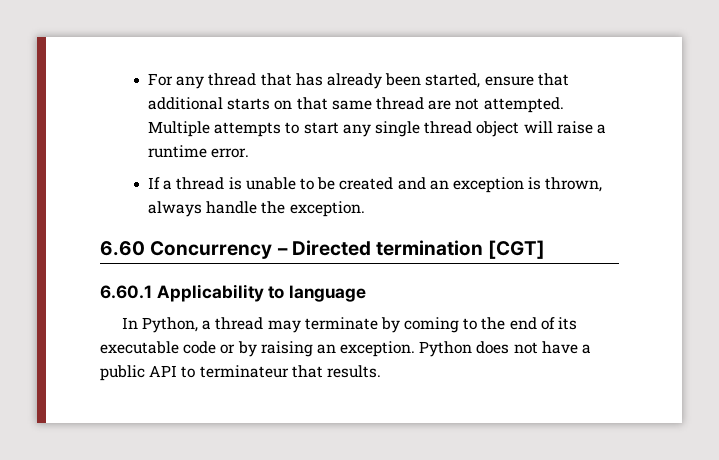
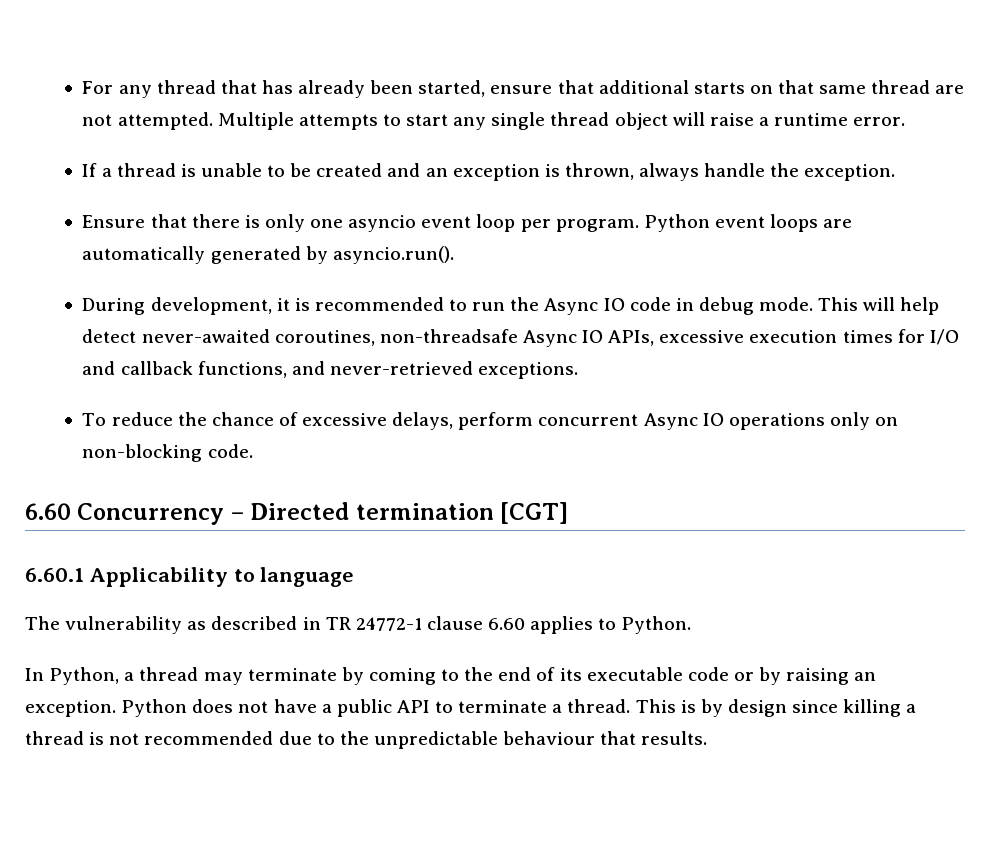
+ Ensure that there is only one asyncio event loop per program. Python event loops are automatically generated by asyncio.run().
+ During development, it is recommended to run the Async IO code in debug mode. This will help detect never-awaited coroutines, non-threadsafe Async IO APIs, excessive execution times for I/O and callback functions, and never-retrieved exceptions.
+ To reduce the chance of excessive delays, perform concurrent Async IO operations only on non-blocking code.
+ The vulnerability as described in TR 24772-1 clause 6.60 applies to Python.
- Python does not have a public API to terminateur that results.
+ Python does not have a public API to terminate a thread. This is by design since killing a thread is not recommended due to the unpredictable behaviour that results.

